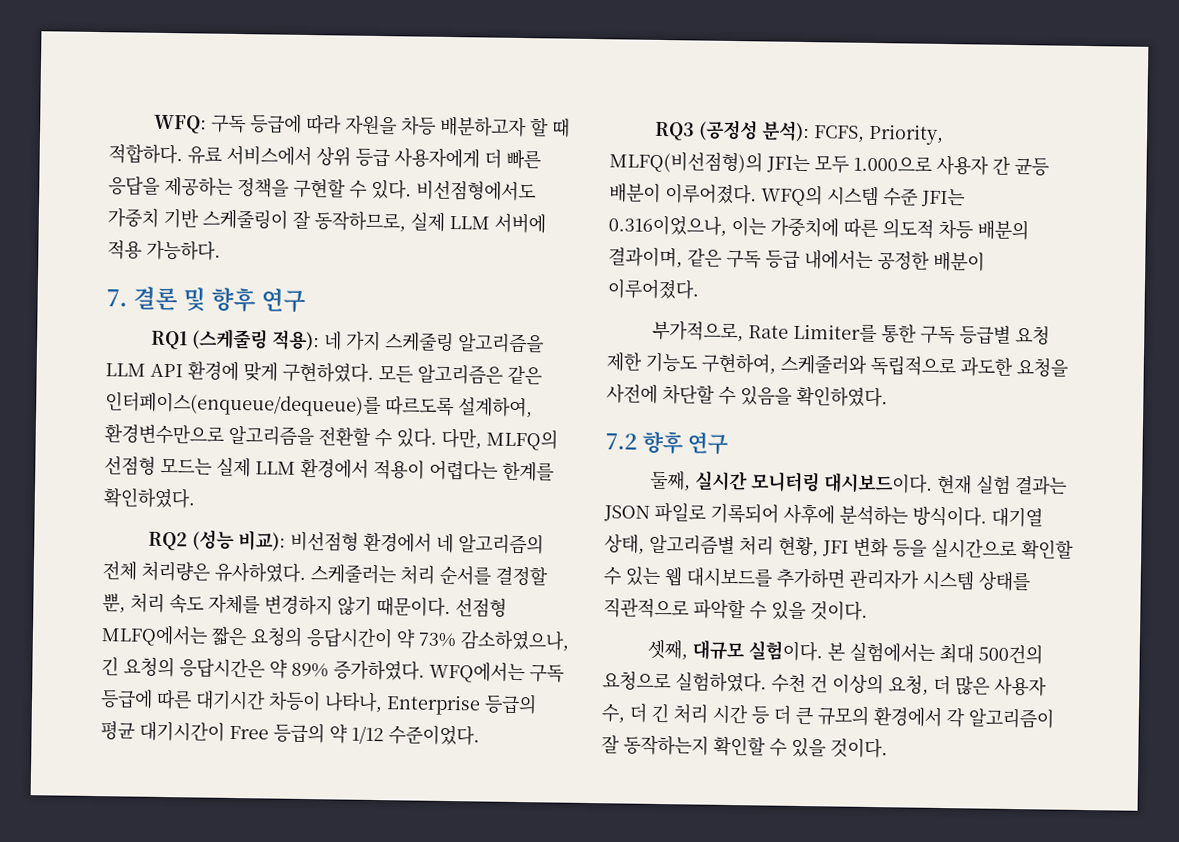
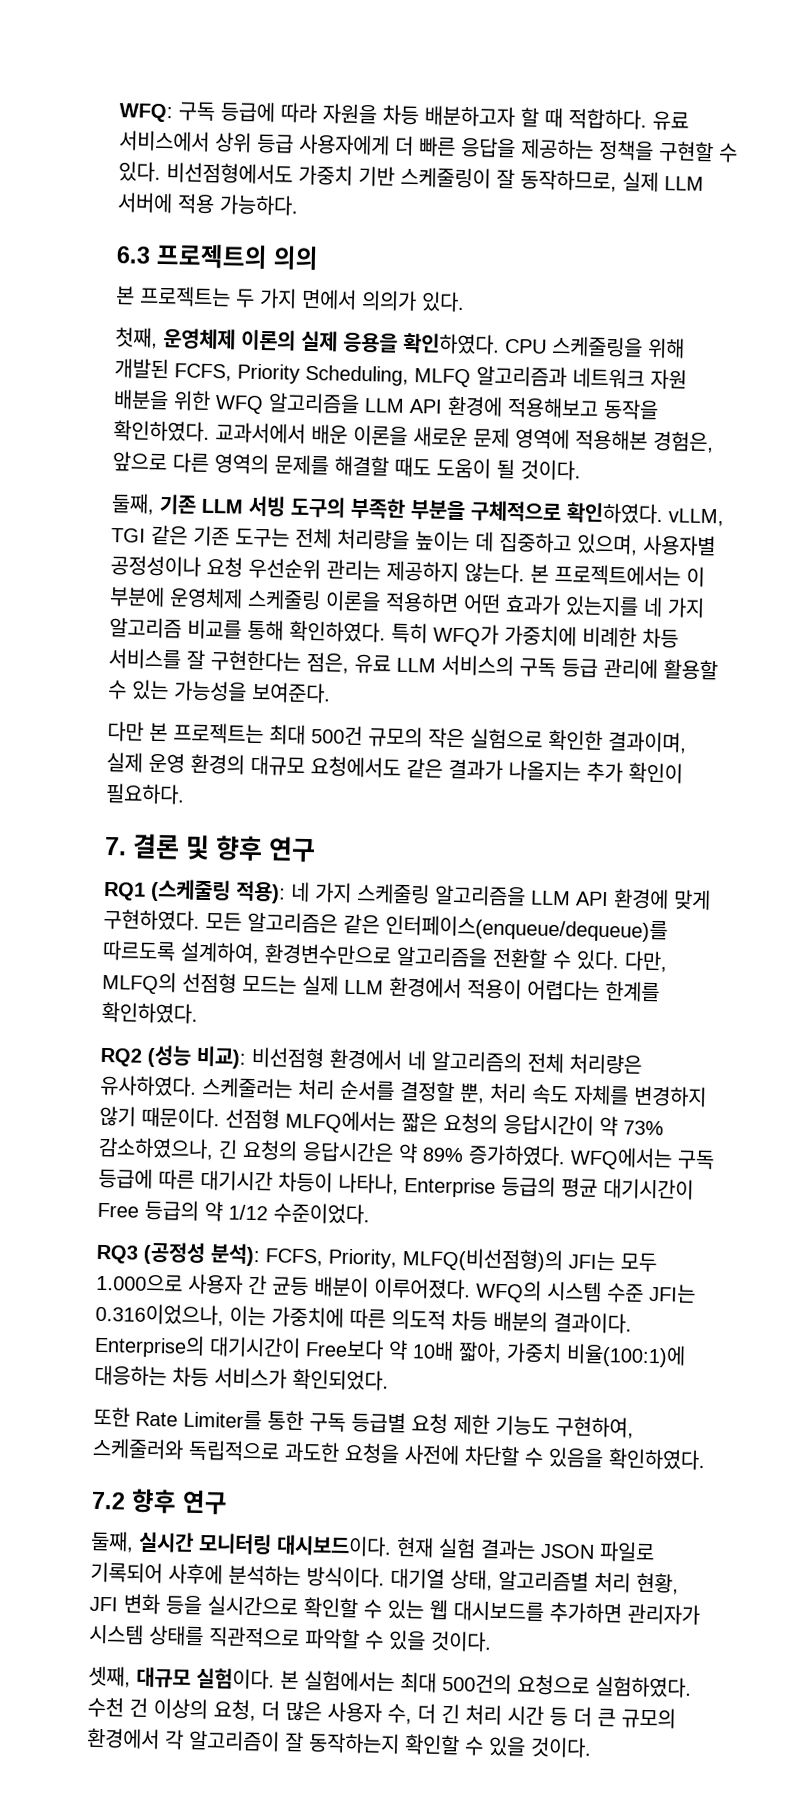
+ 6.3 프로젝트의 의의
+ 본 프로젝트는 두 가지 면에서 의의가 있다.
+ 첫째, 운영체제 이론의 실제 응용을 확인하였다. CPU 스케줄링을 위해 개발된 FCFS, Priority Scheduling, MLFQ 알고리즘과 네트워크 자원 배분을 위한 WFQ 알고리즘을 LLM API 환경에 적용해보고 동작을 확인하였다. 교과서에서 배운 이론을 새로운 문제 영역에 적용해본 경험은, 앞으로 다른 영역의 문제를 해결할 때도 도움이 될 것이다.
+ 둘째, 기존 LLM 서빙 도구의 부족한 부분을 구체적으로 확인하였다. vLLM, TGI 같은 기존 도구는 전체 처리량을 높이는 데 집중하고 있으며, 사용자별 공정성이나 요청 우선순위 관리는 제공하지 않는다. 본 프로젝트에서는 이 부분에 운영체제 스케줄링 이론을 적용하면 어떤 효과가 있는지를 네 가지 알고리즘 비교를 통해 확인하였다. 특히 WFQ가 가중치에 비례한 차등 서비스를 잘 구현한다는 점은, 유료 LLM 서비스의 구독 등급 관리에 활용할 수 있는 가능성을 보여준다.
+ 다만 본 프로젝트는 최대 500건 규모의 작은 실험으로 확인한 결과이며, 실제 운영 환경의 대규모 요청에서도 같은 결과가 나올지는 추가 확인이 필요하다.
- WFQ의 시스템 수준 JFI는 0.316이었으나, 이는 가중치에 따른 의도적 차등 배분의 결과이며, 같은 구독 등급 내에서는 공정한 배분이 이루어졌다.
- 부가적으로, Rate Limiter를 통한 구독 등급별 요청 제한 기능도 구현하여, 스케줄러와 독립적으로 과도한 요청을 사전에 차단할 수 있음을 확인하였다.
+ WFQ의 시스템 수준 JFI는 0.316이었으나, 이는 가중치에 따른 의도적 차등 배분의 결과이다. Enterprise의 대기시간이 Free보다 약 10배 짧아, 가중치 비율(100:1)에 대응하는 차등 서비스가 확인되었다.
+ 또한 Rate Limiter를 통한 구독 등급별 요청 제한 기능도 구현하여, 스케줄러와 독립적으로 과도한 요청을 사전에 차단할 수 있음을 확인하였다.

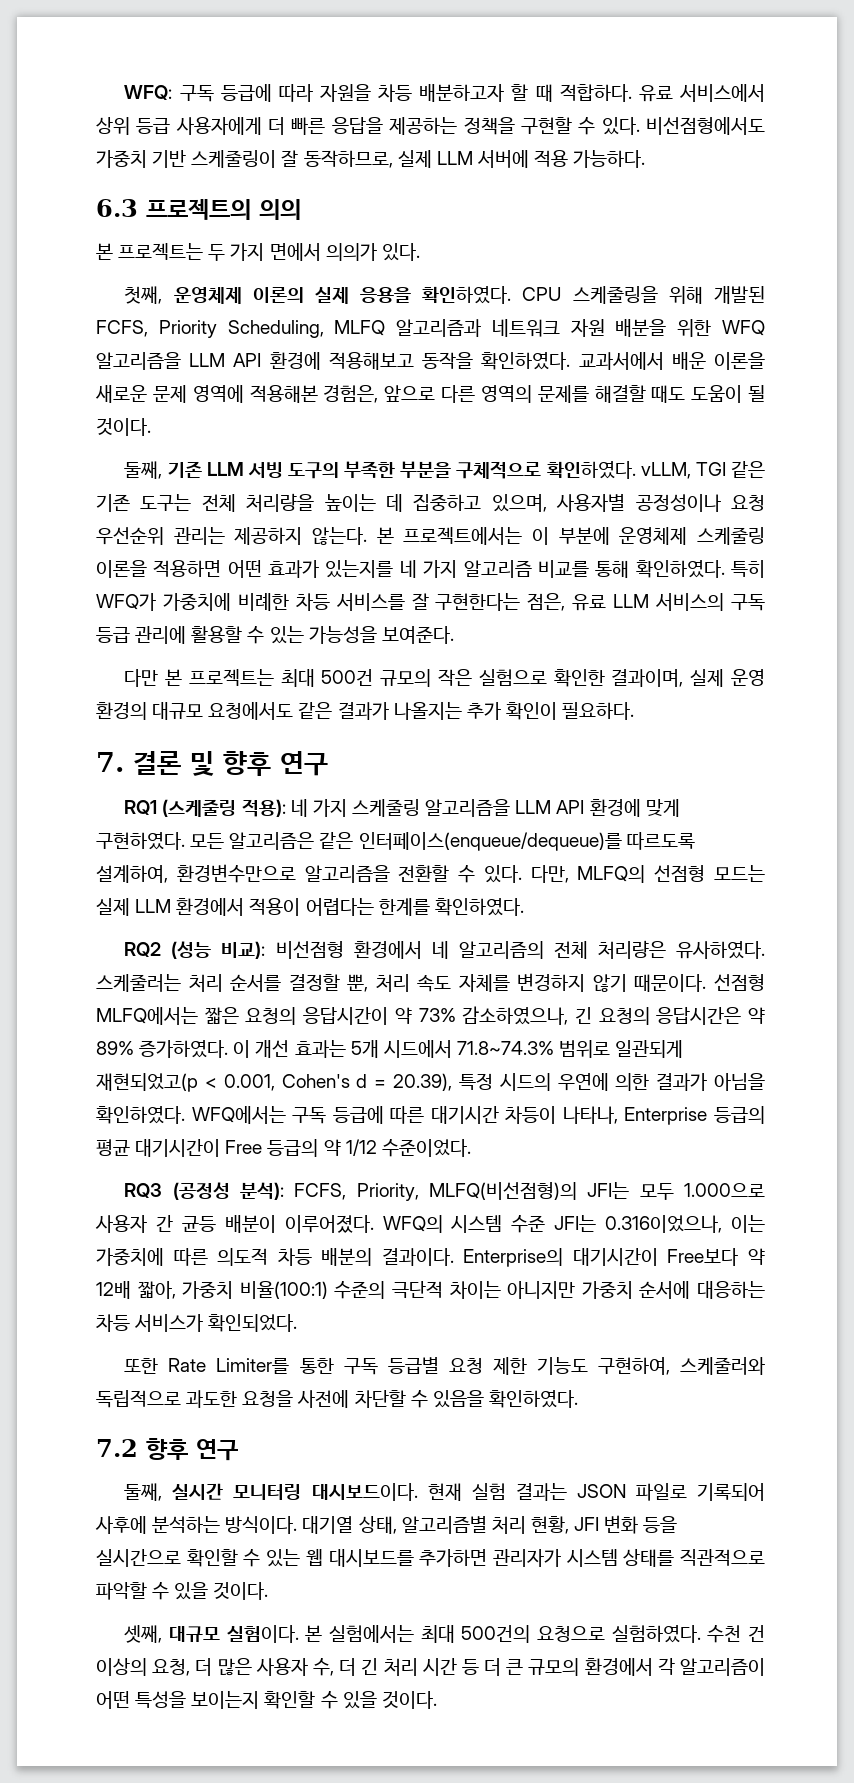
+ 이 개선 효과는 5개 시드에서 71.8~74.3% 범위로 일관되게 재현되었고(p < 0.001, Cohen's d = 20.39), 특정 시드의 우연에 의한 결과가 아님을 확인하였다.
- Enterprise의 대기시간이 Free보다 약 10배 짧아, 가중치 비율(100:1)에 대응하는 차등 서비스가 확인되었다.
+ Enterprise의 대기시간이 Free보다 약 12배 짧아, 가중치 비율(100:1) 수준의 극단적 차이는 아니지만 가중치 순서에 대응하는 차등 서비스가 확인되었다.
- 수천 건 이상의 요청, 더 많은 사용자 수, 더 긴 처리 시간 등 더 큰 규모의 환경에서 각 알고리즘이 잘 동작하는지 확인할 수 있을 것이다.
+ 수천 건 이상의 요청, 더 많은 사용자 수, 더 긴 처리 시간 등 더 큰 규모의 환경에서 각 알고리즘이 어떤 특성을 보이는지 확인할 수 있을 것이다.

